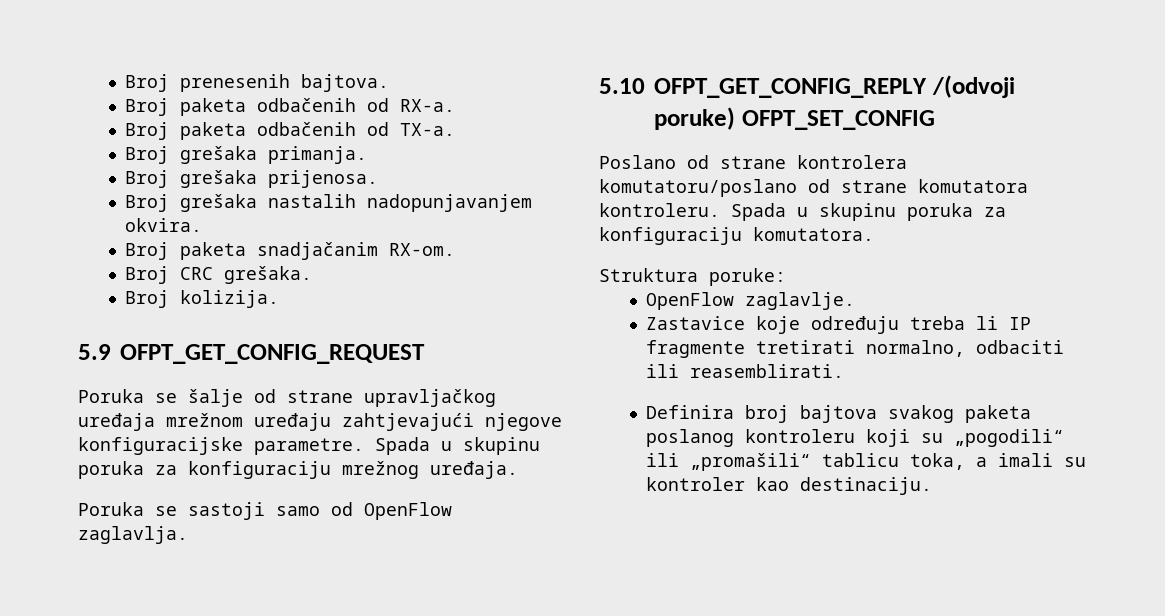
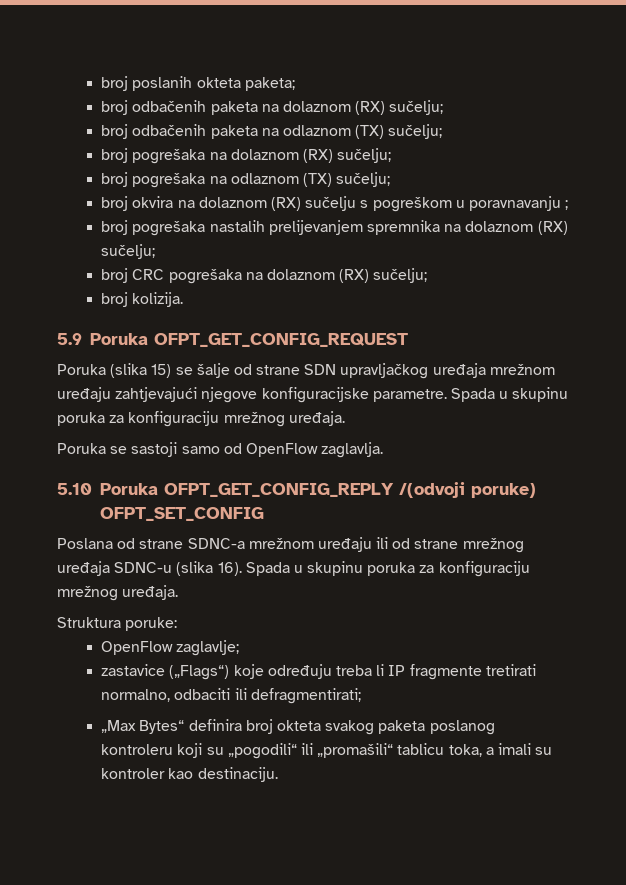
- Broj prenesenih bajtova.
- Broj paketa odbačenih od RX-a.
- Broj paketa odbačenih od TX-a.
- Broj grešaka primanja.
- Broj grešaka prijenosa.
- Broj grešaka nastalih nadopunjavanjem okvira.
- Broj paketa snadjačanim RX-om.
- Broj CRC grešaka.
- Broj kolizija.
+ broj poslanih okteta paketa;
+ broj odbačenih paketa na dolaznom (RX) sučelju;
+ broj odbačenih paketa na odlaznom (TX) sučelju;
+ broj pogrešaka na dolaznom (RX) sučelju;
+ broj pogrešaka na odlaznom (TX) sučelju;
+ broj okvira na dolaznom (RX) sučelju s pogreškom u poravnavanju ;
+ broj pogrešaka nastalih prelijevanjem spremnika na dolaznom (RX) sučelju;
+ broj CRC pogrešaka na dolaznom (RX) sučelju;
+ broj kolizija.
- 5.9 OFPT_GET_CONFIG_REQUEST
+ 5.9 Poruka OFPT_GET_CONFIG_REQUEST
- Poruka se šalje od strane upravljačkog uređaja mrežnom uređaju zahtjevajući njegove konfiguracijske parametre.
+ Poruka (slika 15) se šalje od strane SDN upravljačkog uređaja mrežnom uređaju zahtjevajući njegove konfiguracijske parametre.
- 5.10 OFPT_GET_CONFIG_REPLY /(odvoji poruke) OFPT_SET_CONFIG
+ 5.10 Poruka OFPT_GET_CONFIG_REPLY /(odvoji poruke) OFPT_SET_CONFIG
- Poslano od strane kontrolera komutatoru/poslano od strane komutatora kontroleru. Spada u skupinu poruka za konfiguraciju komutatora.
+ Poslana od strane SDNC-a mrežnom uređaju ili od strane mrežnog uređaja SDNC-u (slika 16). Spada u skupinu poruka za konfiguraciju mrežnog uređaja.
- OpenFlow zaglavlje.
- Zastavice koje određuju treba li IP fragmente tretirati normalno, odbaciti ili reasemblirati.
- Definira broj bajtova svakog paketa poslanog kontroleru koji su „pogodili“ ili „promašili“ tablicu toka, a imali su kontroler kao destinaciju.
+ OpenFlow zaglavlje;
+ zastavice („Flags“) koje određuju treba li IP fragmente tretirati normalno, odbaciti ili defragmentirati;
+ „Max Bytes“ definira broj okteta svakog paketa poslanog kontroleru koji su „pogodili“ ili „promašili“ tablicu toka, a imali su kontroler kao destinaciju.

